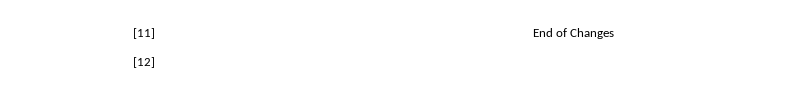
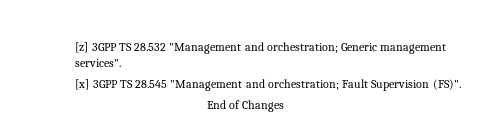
- [11]
- [12]
+ [z] 3GPP TS 28.532 "Management and orchestration; Generic management services".
+ [x] 3GPP TS 28.545 "Management and orchestration; Fault Supervision (FS)".

